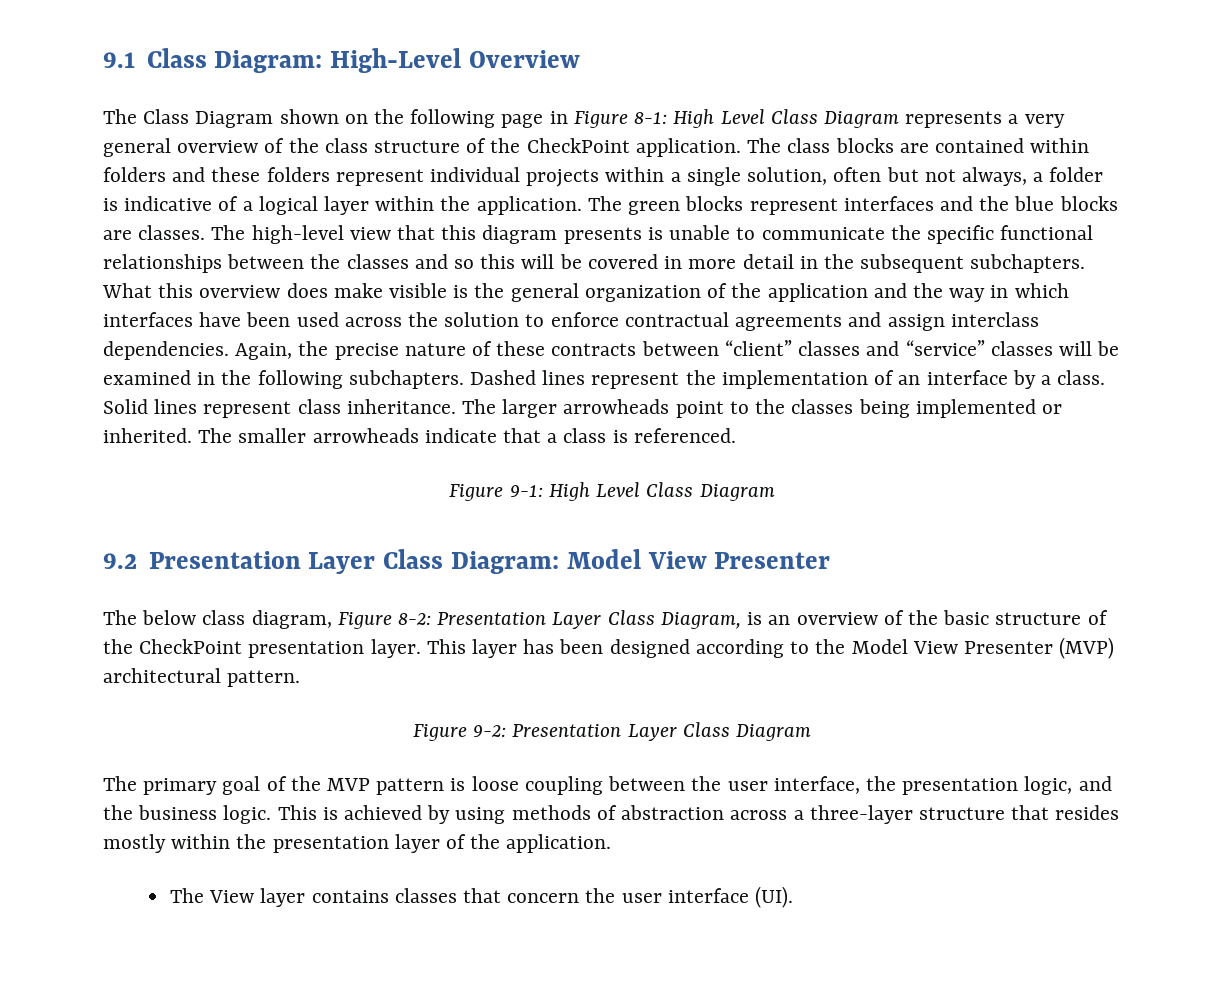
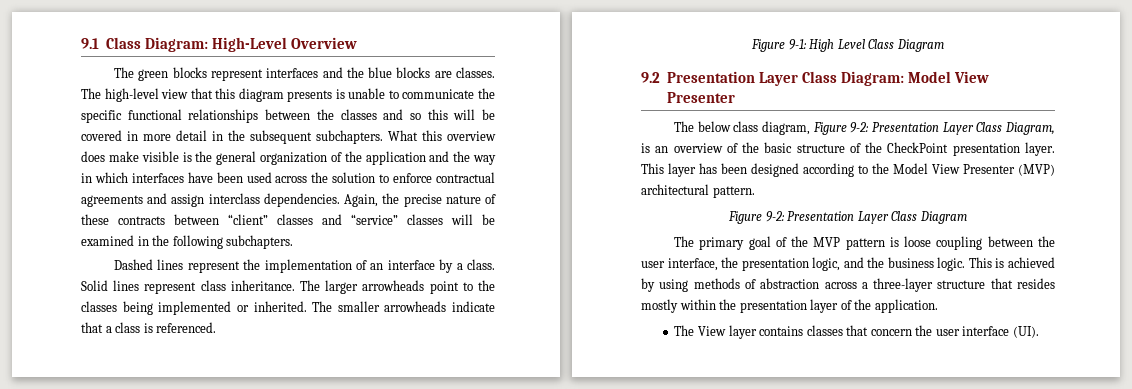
- The Class Diagram shown on the following page in Figure 8-1: High Level Class Diagram represents a very general overview of the class structure of the CheckPoint application. The class blocks are contained within folders and these folders represent individual projects within a single solution, often but not always, a folder is indicative of a logical layer within the application. The green blocks represent interfaces and the blue blocks are classes.
+ The green blocks represent interfaces and the blue blocks are classes.
- Again, the precise nature of these contracts between “client” classes and “service” classes will be examined in the following subchapters. Dashed lines represent the implementation of an interface by a class.
+ Again, the precise nature of these contracts between “client” classes and “service” classes will be examined in the following subchapters.
+ Dashed lines represent the implementation of an interface by a class.
- The below class diagram, Figure 8-2: Presentation Layer Class Diagram, is an overview of the basic structure of the CheckPoint presentation layer.
+ The below class diagram, Figure 9-2: Presentation Layer Class Diagram, is an overview of the basic structure of the CheckPoint presentation layer.

